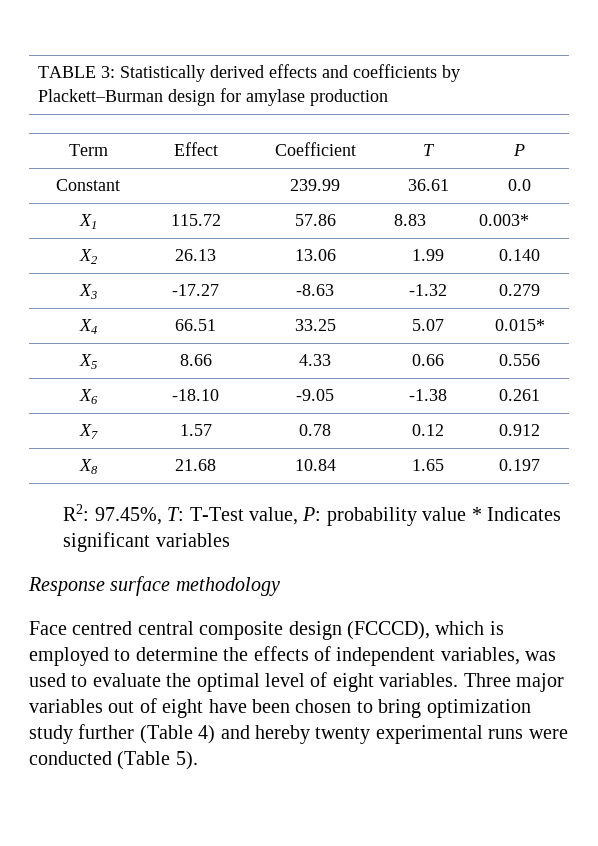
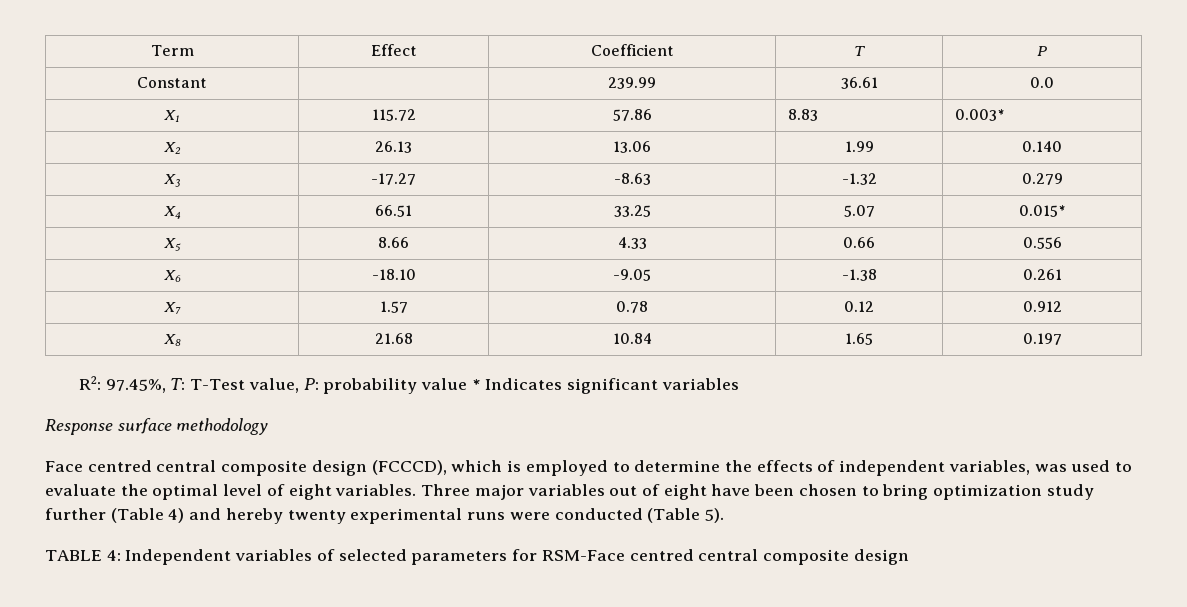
- TABLE 3: Statistically derived effects and coefficients by Plackett–Burman design for amylase production
+ TABLE 4: Independent variables of selected parameters for RSM-Face centred central composite design

